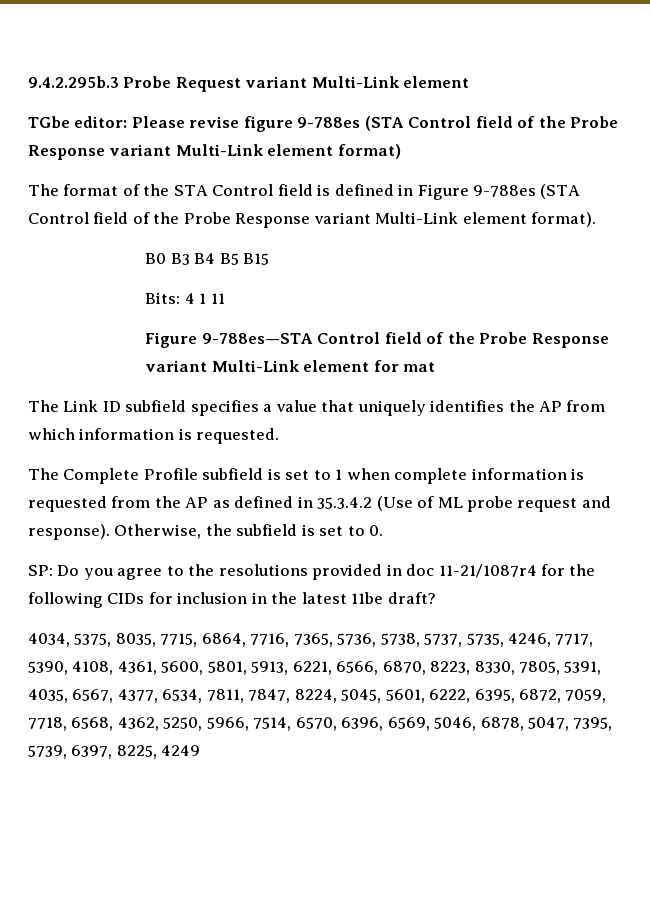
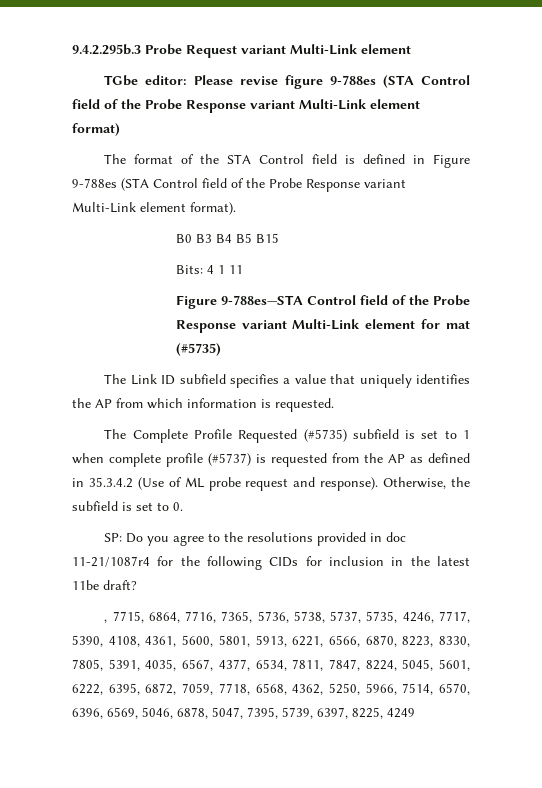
- Figure 9-788es—STA Control field of the Probe Response variant Multi-Link element for mat
+ Figure 9-788es—STA Control field of the Probe Response variant Multi-Link element for mat (#5735)
- The Complete Profile subfield is set to 1 when complete information is requested from the AP as defined in 35.3.4.2 (Use of ML probe request and response).
+ The Complete Profile Requested (#5735) subfield is set to 1 when complete profile (#5737) is requested from the AP as defined in 35.3.4.2 (Use of ML probe request and response).
- 4034, 5375, 8035, 7715, 6864, 7716, 7365, 5736, 5738, 5737, 5735, 4246, 7717, 5390, 4108, 4361, 5600, 5801, 5913, 6221, 6566, 6870, 8223, 8330, 7805, 5391, 4035, 6567, 4377, 6534, 7811, 7847, 8224, 5045, 5601, 6222, 6395, 6872, 7059, 7718, 6568, 4362, 5250, 5966, 7514, 6570, 6396, 6569, 5046, 6878, 5047, 7395, 5739, 6397, 8225, 4249
+ , 7715, 6864, 7716, 7365, 5736, 5738, 5737, 5735, 4246, 7717, 5390, 4108, 4361, 5600, 5801, 5913, 6221, 6566, 6870, 8223, 8330, 7805, 5391, 4035, 6567, 4377, 6534, 7811, 7847, 8224, 5045, 5601, 6222, 6395, 6872, 7059, 7718, 6568, 4362, 5250, 5966, 7514, 6570, 6396, 6569, 5046, 6878, 5047, 7395, 5739, 6397, 8225, 4249

